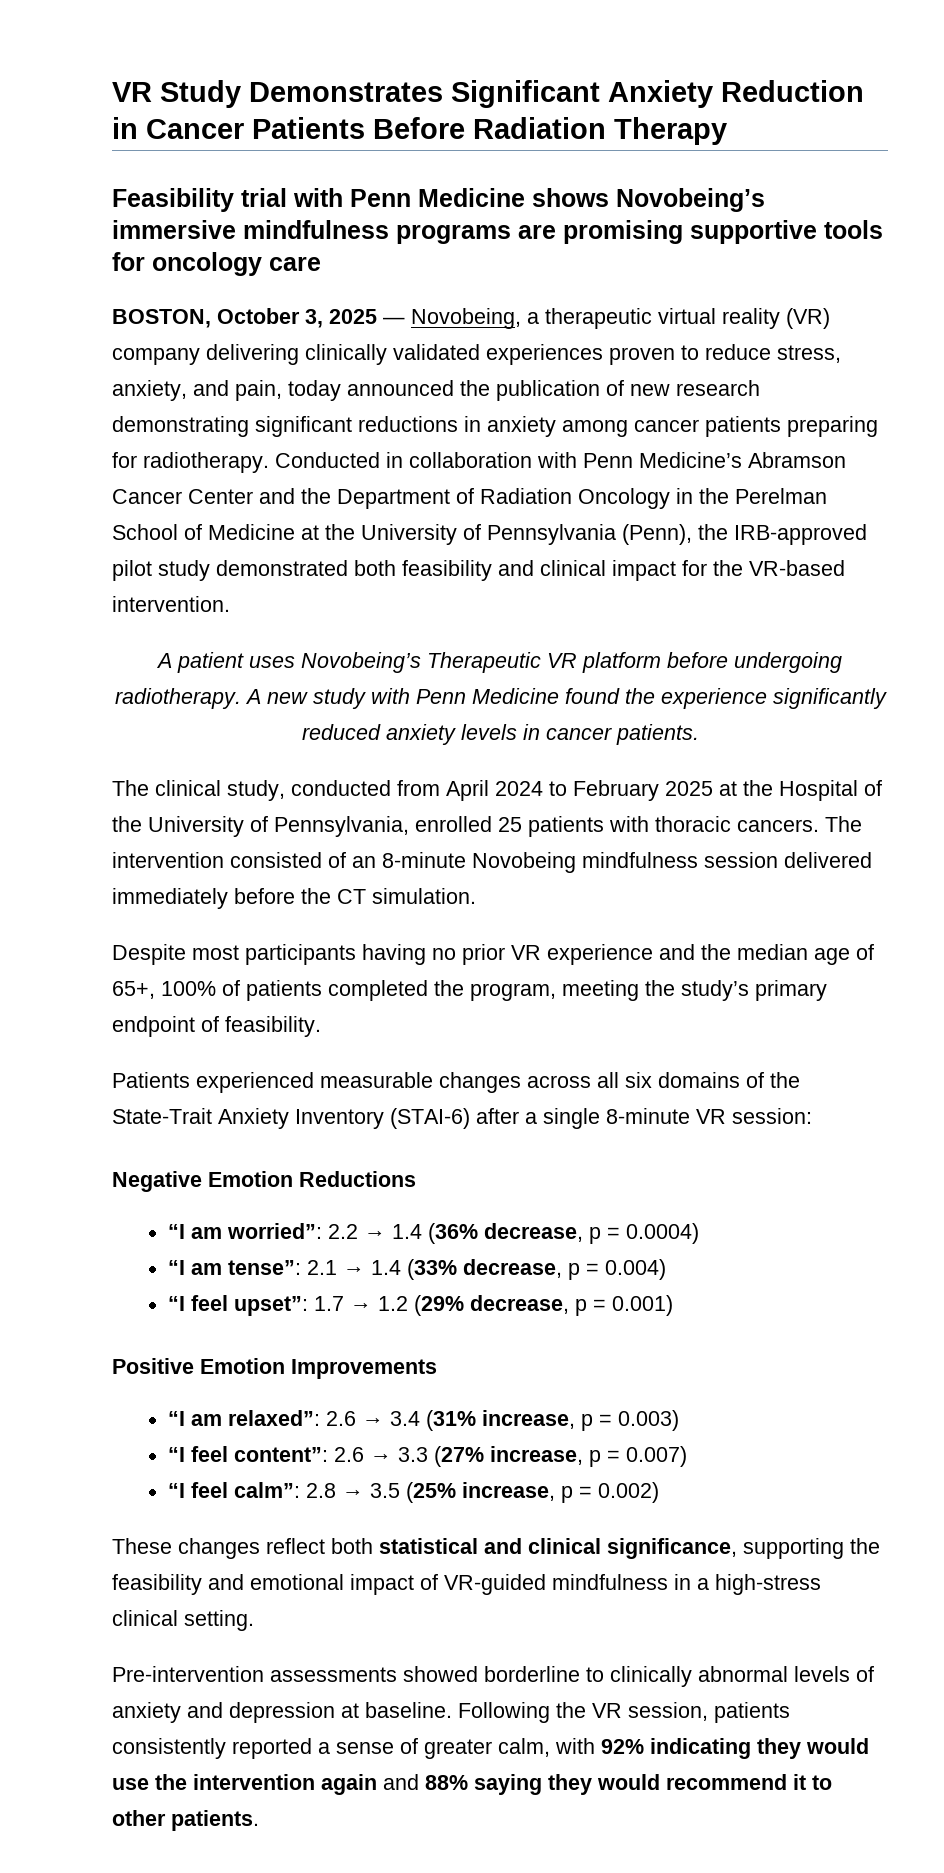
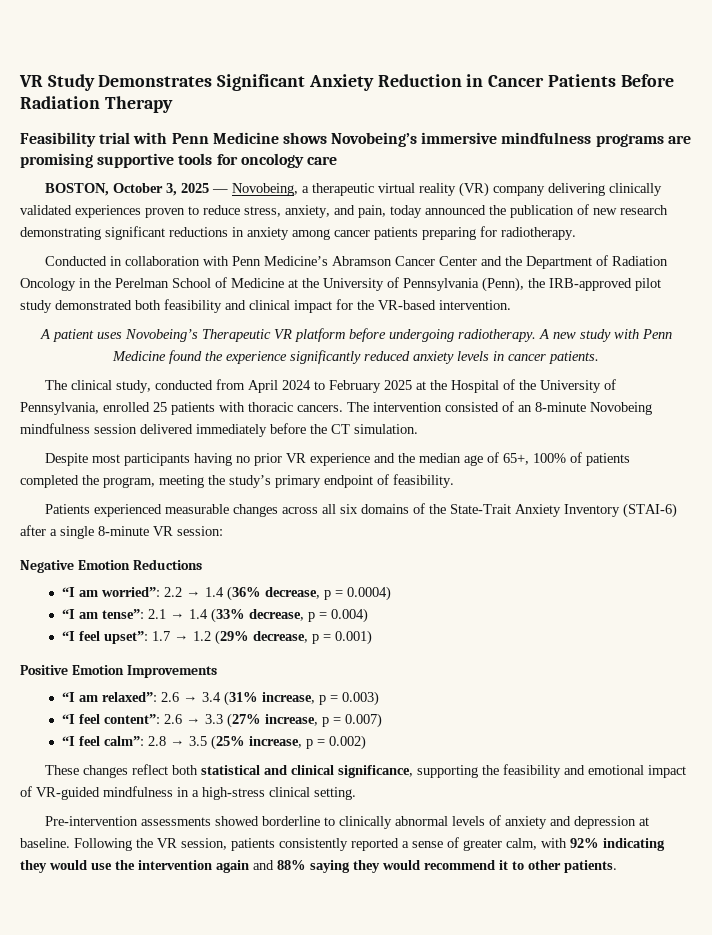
- BOSTON, October 3, 2025 — Novobeing, a therapeutic virtual reality (VR) company delivering clinically validated experiences proven to reduce stress, anxiety, and pain, today announced the publication of new research demonstrating significant reductions in anxiety among cancer patients preparing for radiotherapy. Conducted in collaboration with Penn Medicine’s Abramson Cancer Center and the Department of Radiation Oncology in the Perelman School of Medicine at the University of Pennsylvania (Penn), the IRB-approved pilot study demonstrated both feasibility and clinical impact for the VR-based intervention.
+ BOSTON, October 3, 2025 — Novobeing, a therapeutic virtual reality (VR) company delivering clinically validated experiences proven to reduce stress, anxiety, and pain, today announced the publication of new research demonstrating significant reductions in anxiety among cancer patients preparing for radiotherapy.
+ Conducted in collaboration with Penn Medicine’s Abramson Cancer Center and the Department of Radiation Oncology in the Perelman School of Medicine at the University of Pennsylvania (Penn), the IRB-approved pilot study demonstrated both feasibility and clinical impact for the VR-based intervention.

